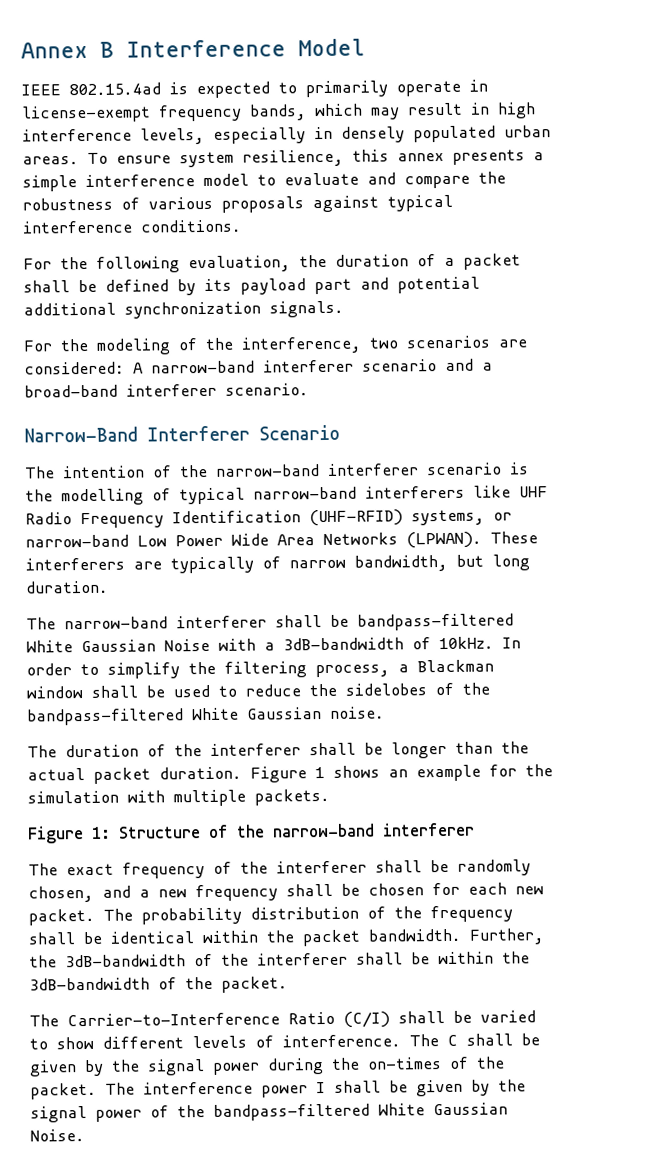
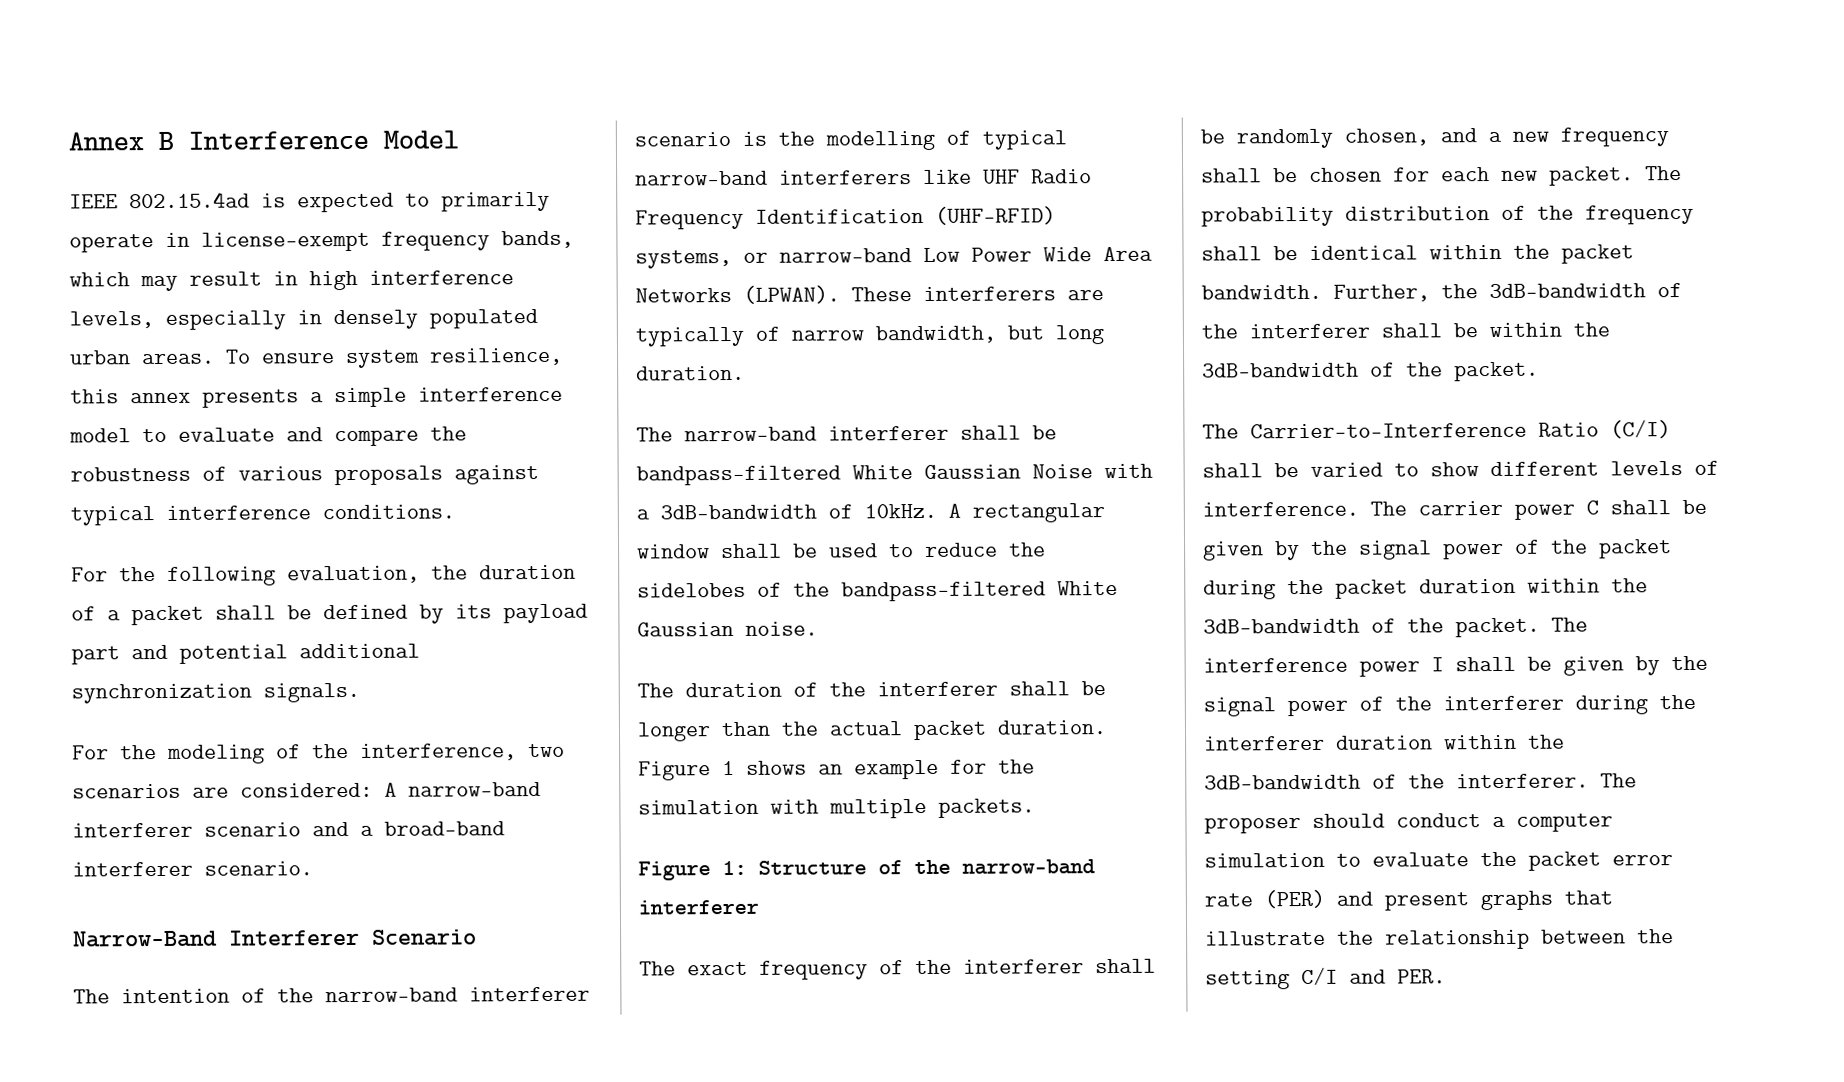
- In order to simplify the filtering process, a Blackman window shall be used to reduce the sidelobes of the bandpass-filtered White Gaussian noise.
+ A rectangular window shall be used to reduce the sidelobes of the bandpass-filtered White Gaussian noise.
- The C shall be given by the signal power during the on-times of the packet.
+ The carrier power C shall be given by the signal power of the packet during the packet duration within the 3dB-bandwidth of the packet.
- The interference power I shall be given by the signal power of the bandpass-filtered White Gaussian Noise.
+ The interference power I shall be given by the signal power of the interferer during the interferer duration within the 3dB-bandwidth of the interferer. The proposer should conduct a computer simulation to evaluate the packet error rate (PER) and present graphs that illustrate the relationship between the setting C/I and PER.

